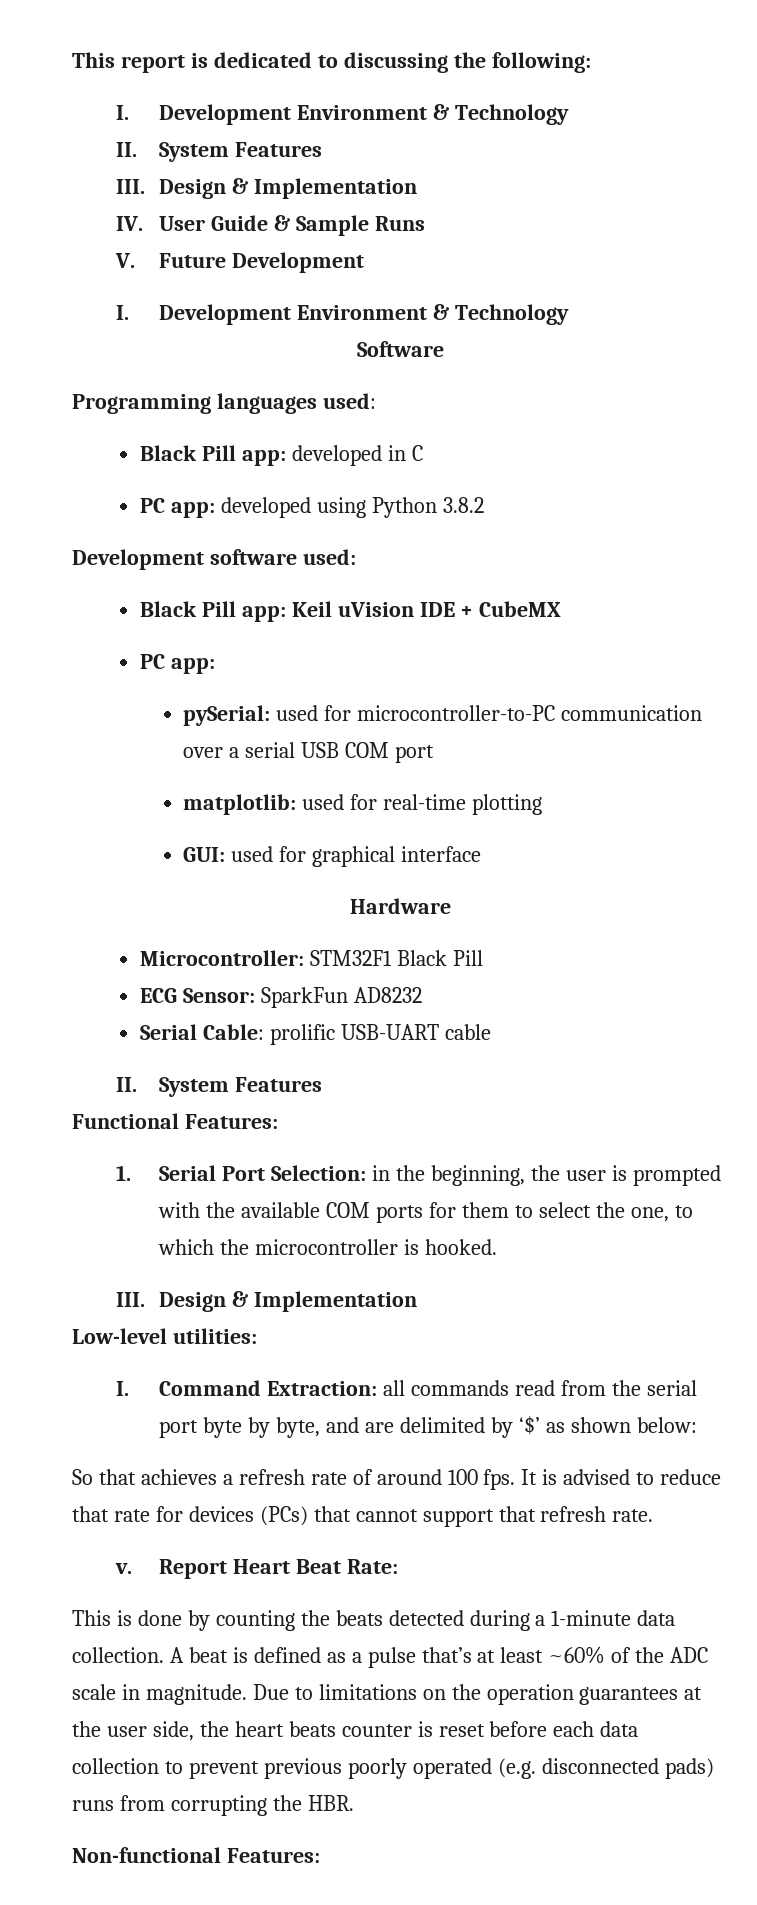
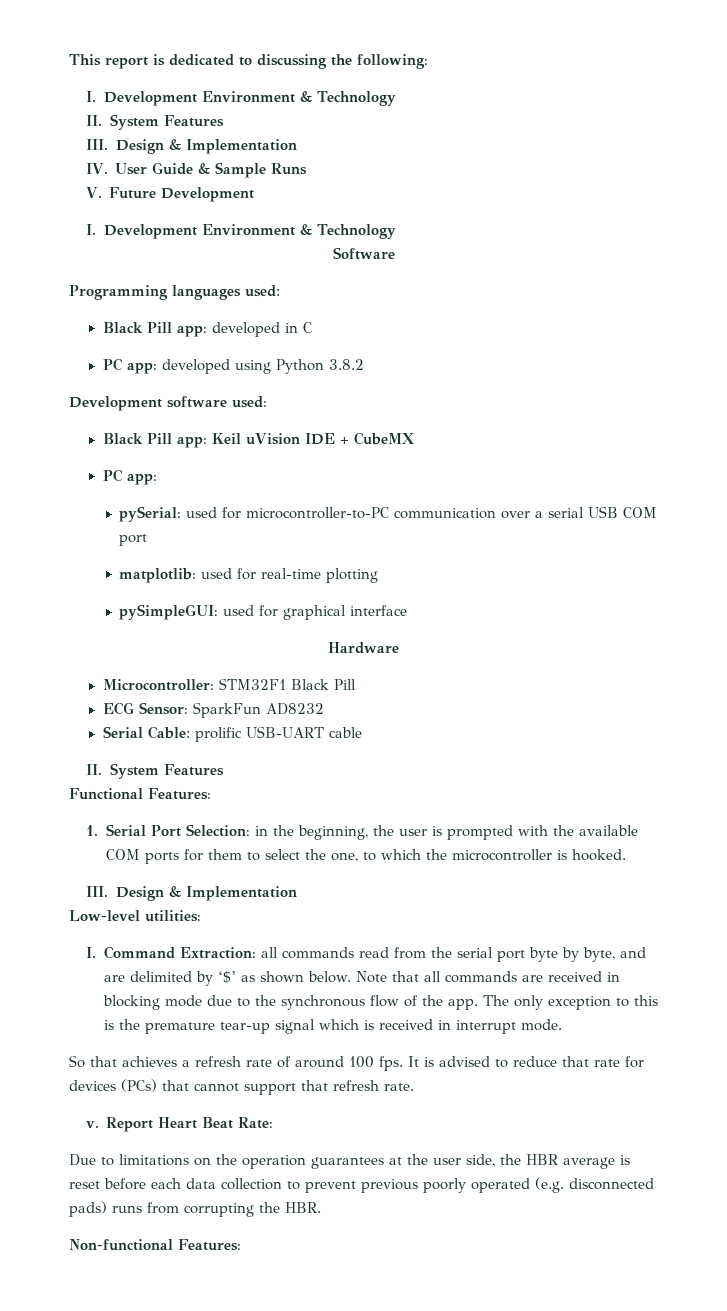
- GUI: used for graphical interface
+ pySimpleGUI: used for graphical interface
- I. Command Extraction: all commands read from the serial port byte by byte, and are delimited by ‘$’ as shown below:
+ I. Command Extraction: all commands read from the serial port byte by byte, and are delimited by ‘$’ as shown below. Note that all commands are received in blocking mode due to the synchronous flow of the app. The only exception to this is the premature tear-up signal which is received in interrupt mode.
- This is done by counting the beats detected during a 1-minute data collection. A beat is defined as a pulse that’s at least ~60% of the ADC scale in magnitude. Due to limitations on the operation guarantees at the user side, the heart beats counter is reset before each data collection to prevent previous poorly operated (e.g. disconnected pads) runs from corrupting the HBR.
+ Due to limitations on the operation guarantees at the user side, the HBR average is reset before each data collection to prevent previous poorly operated (e.g. disconnected pads) runs from corrupting the HBR.

